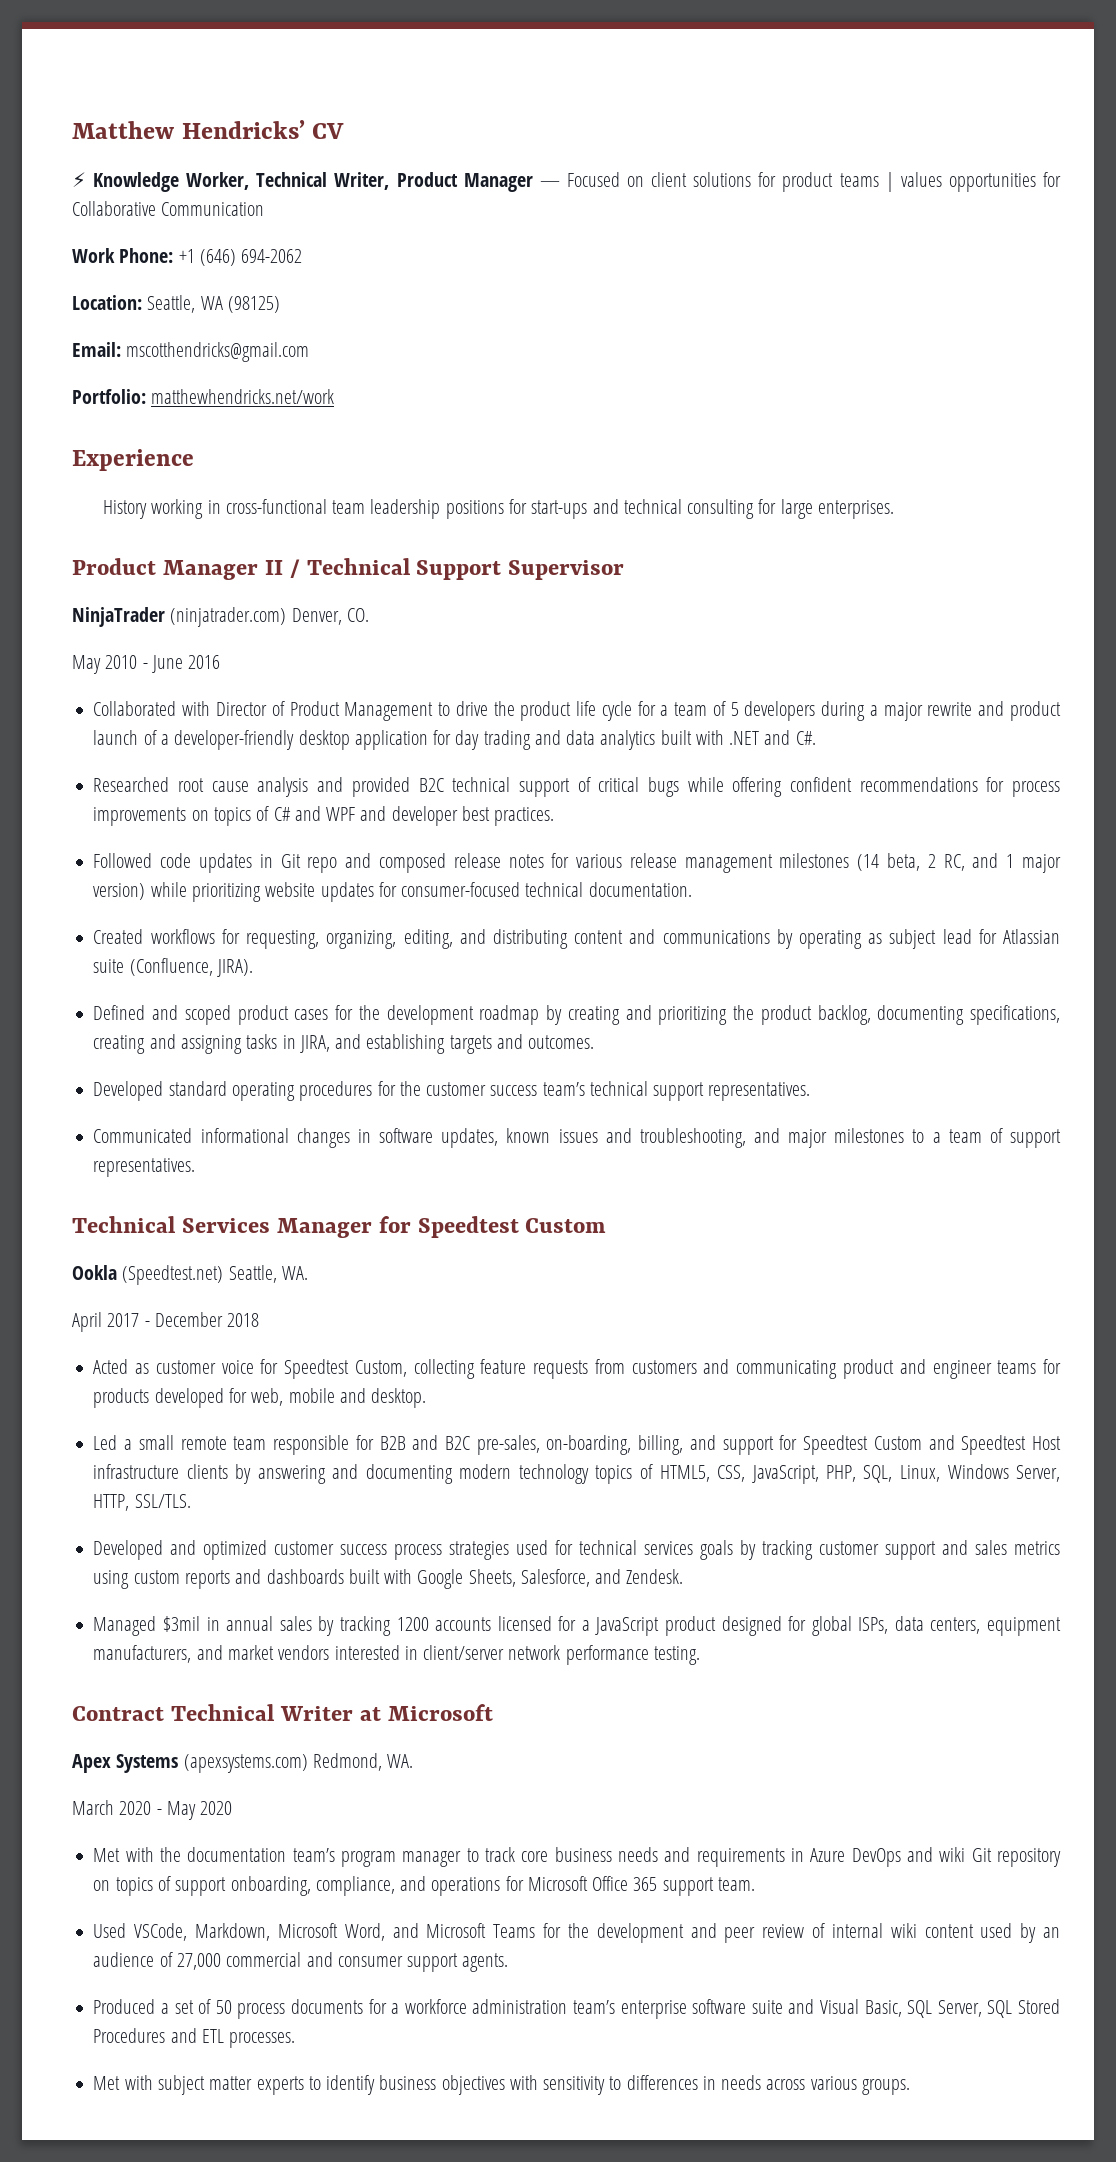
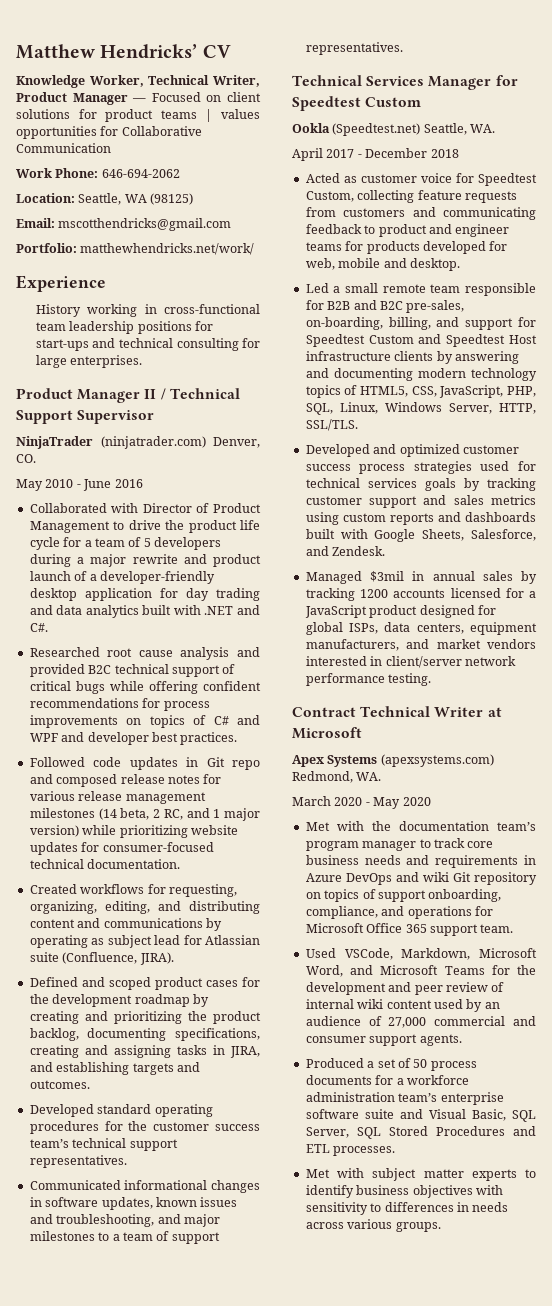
- ⚡ Knowledge Worker, Technical Writer, Product Manager — Focused on client solutions for product teams | values opportunities for Collaborative Communication
+ Knowledge Worker, Technical Writer, Product Manager — Focused on client solutions for product teams | values opportunities for Collaborative Communication
- Work Phone: +1 (646) 694-2062
+ Work Phone: 646-694-2062
- Portfolio: matthewhendricks.net/work
+ Portfolio: matthewhendricks.net/work/
- Acted as customer voice for Speedtest Custom, collecting feature requests from customers and communicating product and engineer teams for products developed for web, mobile and desktop.
+ Acted as customer voice for Speedtest Custom, collecting feature requests from customers and communicating feedback to product and engineer teams for products developed for web, mobile and desktop.

